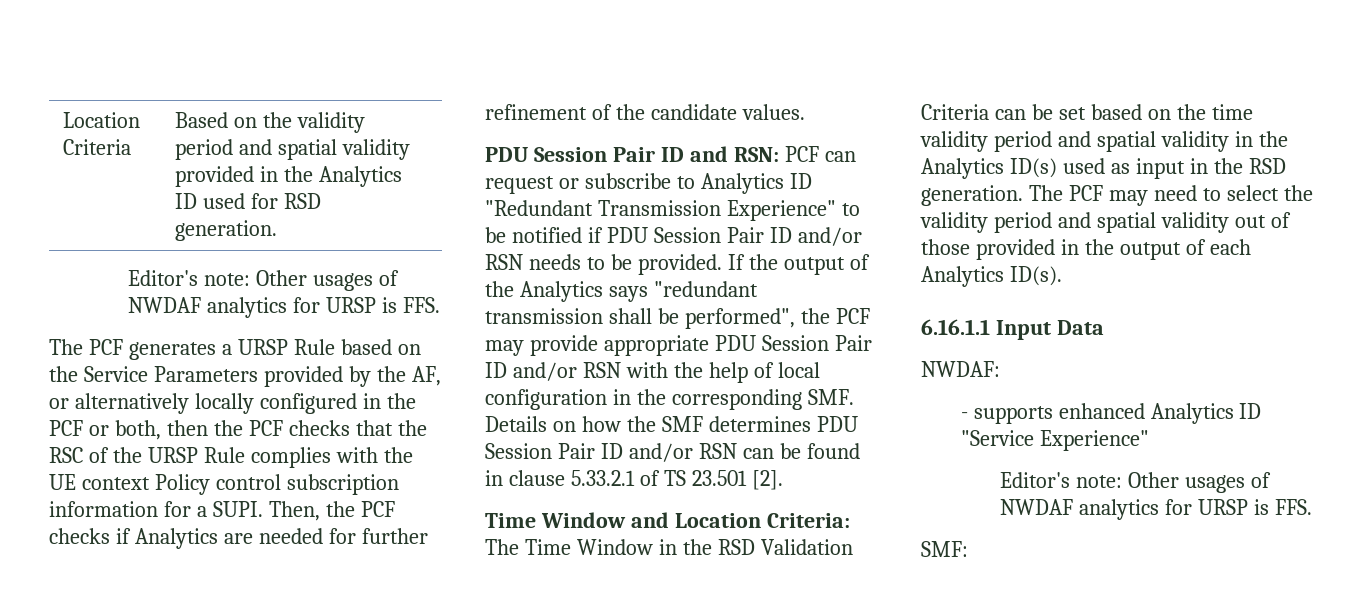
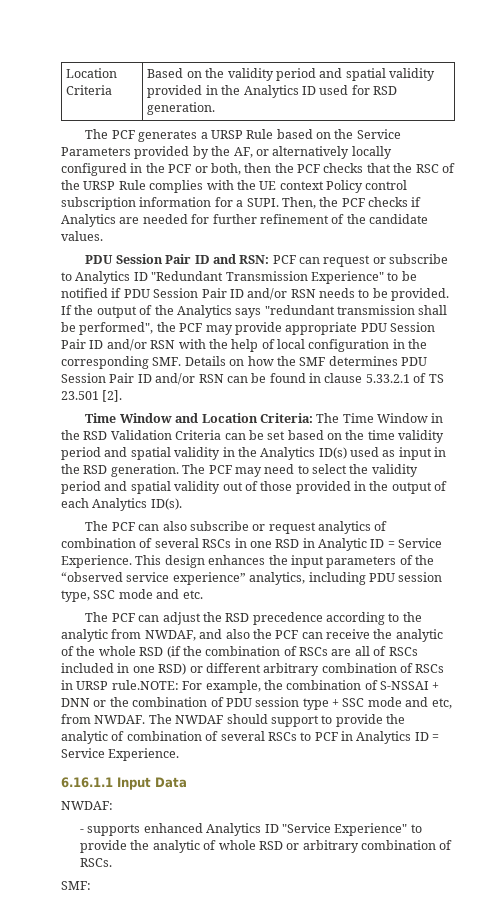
  Location Criteria | Based on the validity period and spatial validity provided in the Analytics ID used for RSD generation.
- Editor's note: Other usages of NWDAF analytics for URSP is FFS.
+ The PCF can also subscribe or request analytics of combination of several RSCs in one RSD in Analytic ID = Service Experience. This design enhances the input parameters of the “observed service experience” analytics, including PDU session type, SSC mode and etc.
+ The PCF can adjust the RSD precedence according to the analytic from NWDAF, and also the PCF can receive the analytic of the whole RSD (if the combination of RSCs are all of RSCs included in one RSD) or different arbitrary combination of RSCs in URSP rule.NOTE: For example, the combination of S-NSSAI + DNN or the combination of PDU session type + SSC mode and etc, from NWDAF. The NWDAF should support to provide the analytic of combination of several RSCs to PCF in Analytics ID = Service Experience.
- - supports enhanced Analytics ID "Service Experience"
- Editor's note: Other usages of NWDAF analytics for URSP is FFS.
+ - supports enhanced Analytics ID "Service Experience" to provide the analytic of whole RSD or arbitrary combination of RSCs.

